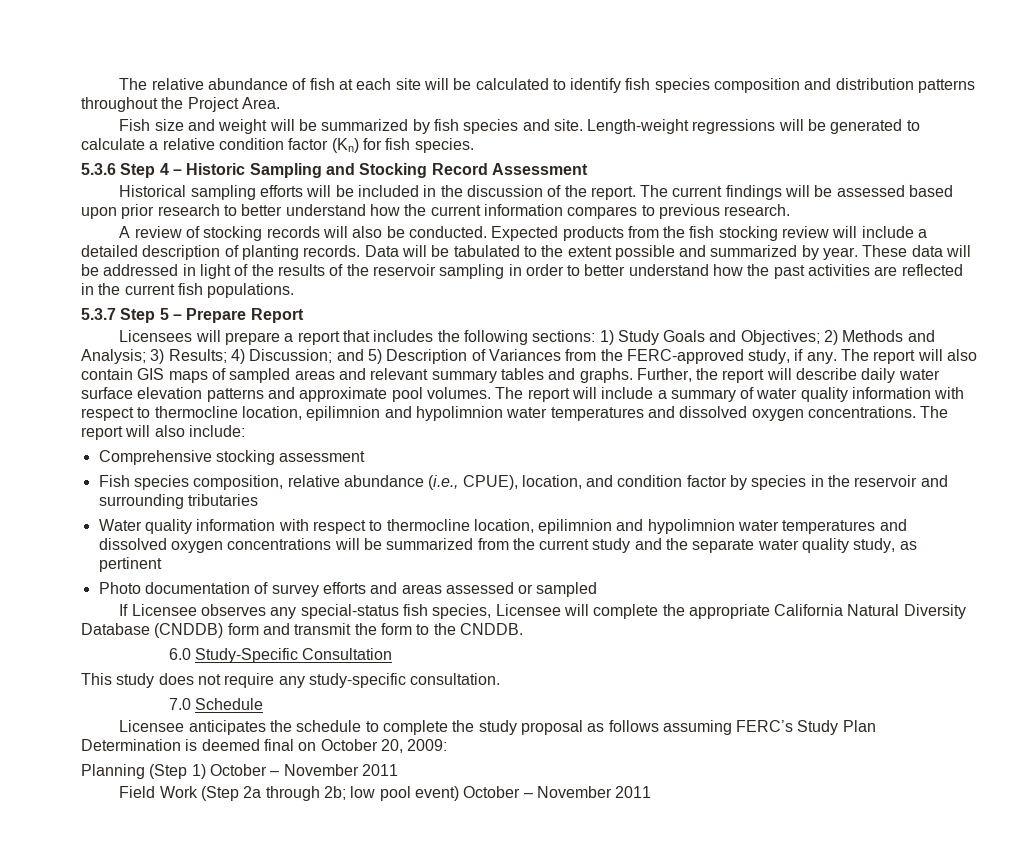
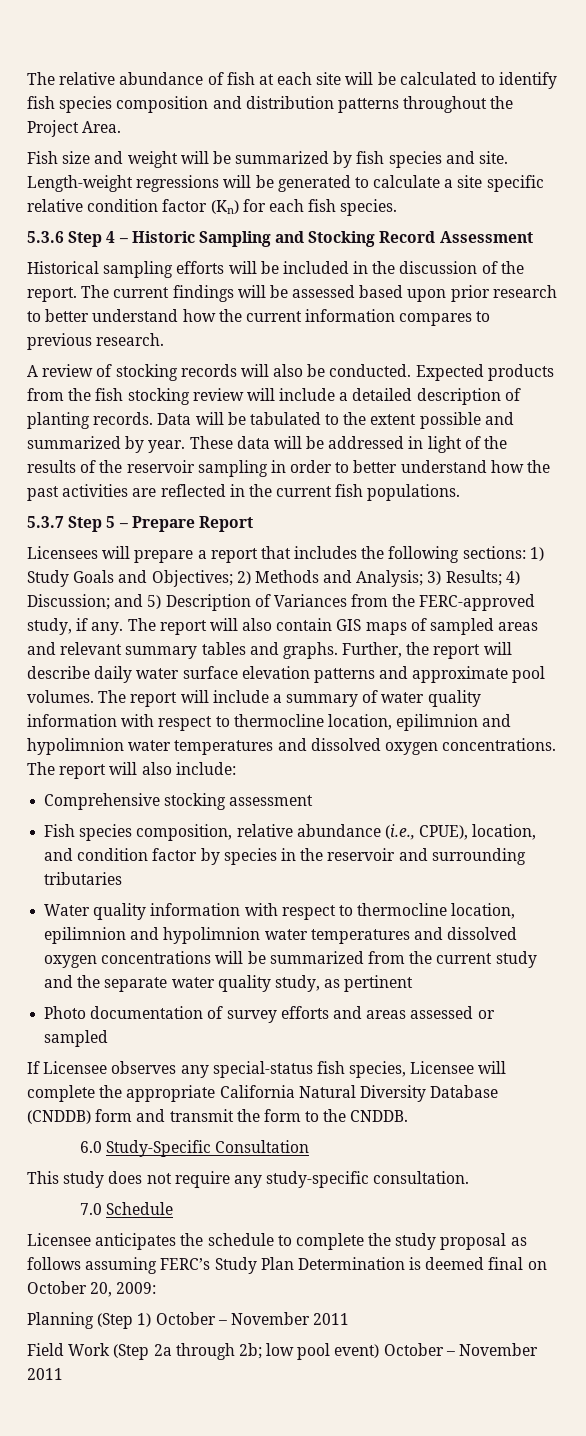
- Length-weight regressions will be generated to calculate a relative condition factor (Kn) for fish species.
+ Length-weight regressions will be generated to calculate a site specific relative condition factor (Kn) for each fish species.

